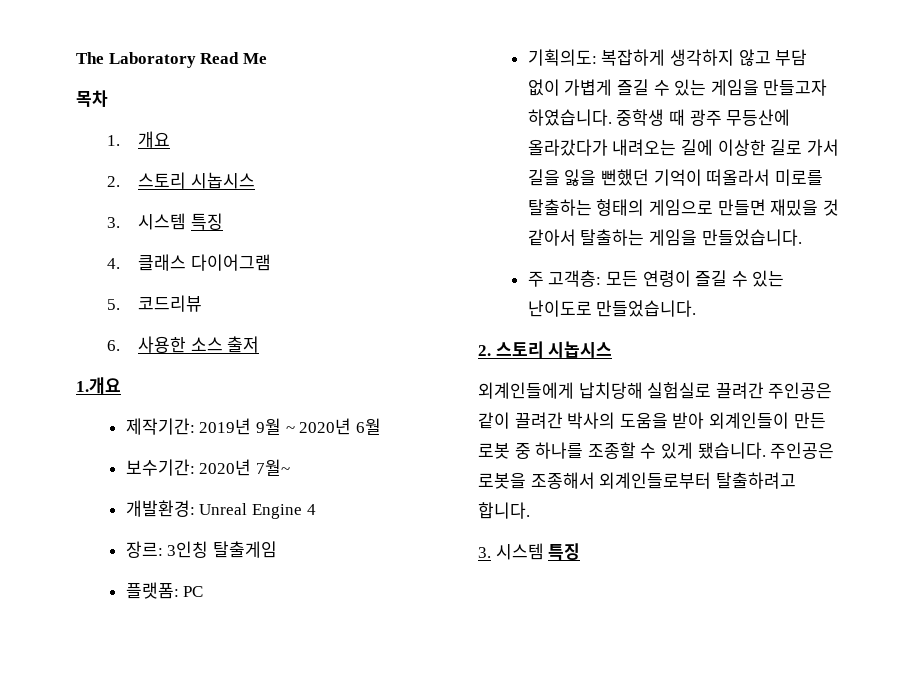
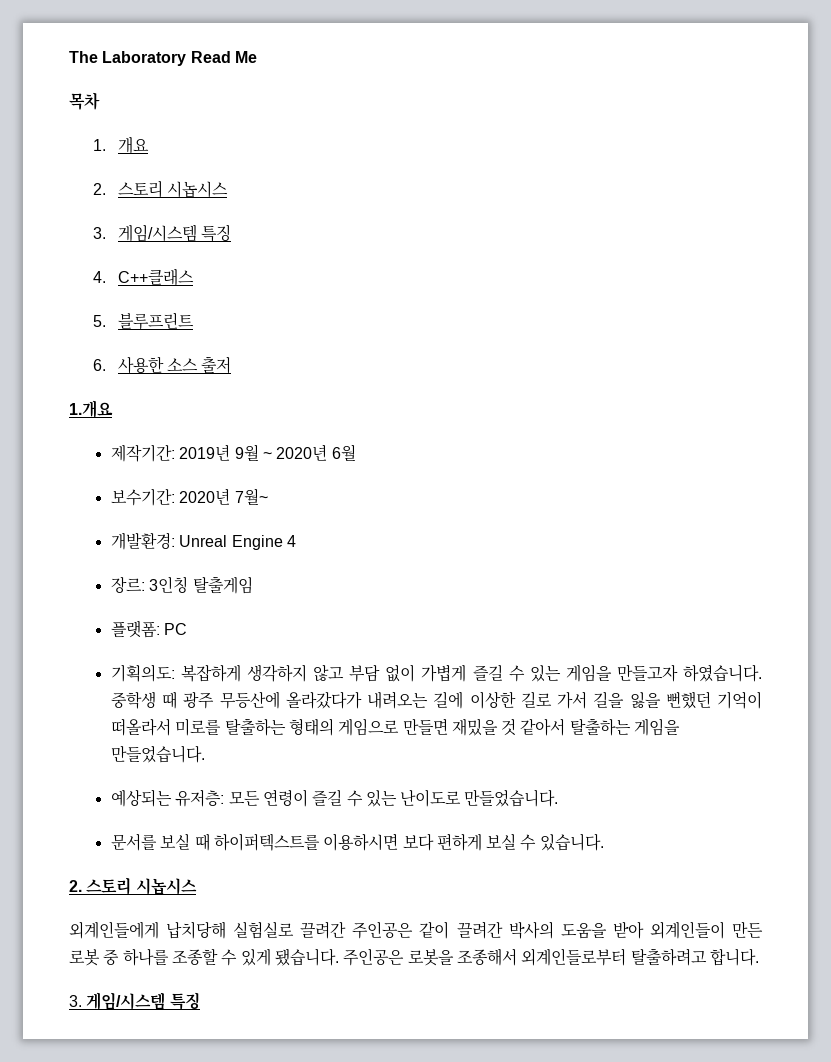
  1. 개요
  2. 스토리 시놉시스
- 3. 시스템 특징
+ 3. 게임/시스템 특징
- 4. 클래스 다이어그램
+ 4. C++클래스
- 5. 코드리뷰
+ 5. 블루프린트
- 주 고객층: 모든 연령이 즐길 수 있는 난이도로 만들었습니다.
+ 예상되는 유저층: 모든 연령이 즐길 수 있는 난이도로 만들었습니다.
+ 문서를 보실 때 하이퍼텍스트를 이용하시면 보다 편하게 보실 수 있습니다.
  주인공은 로봇을 조종해서 외계인들로부터 탈출하려고 합니다.
- 3. 시스템 특징
+ 3. 게임/시스템 특징

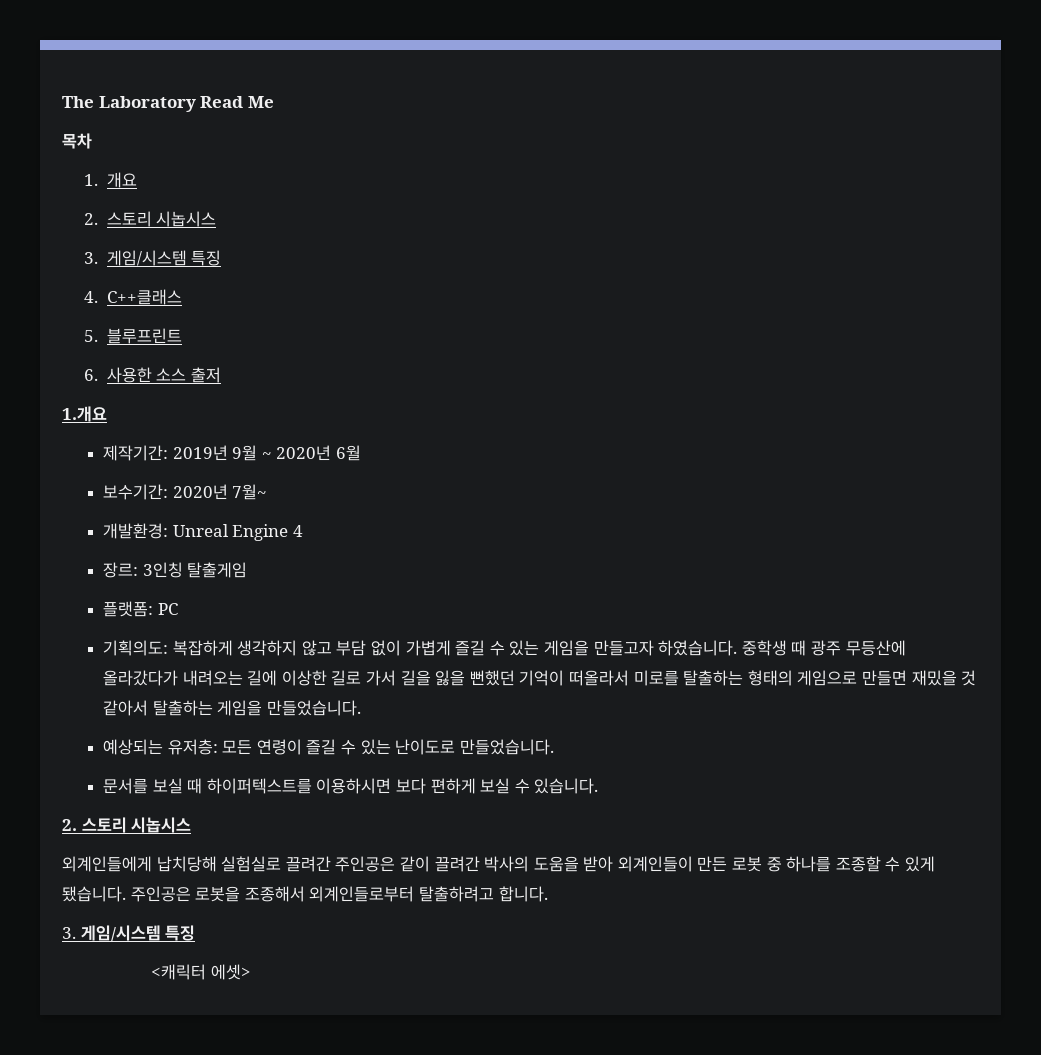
+ <캐릭터 에셋>

